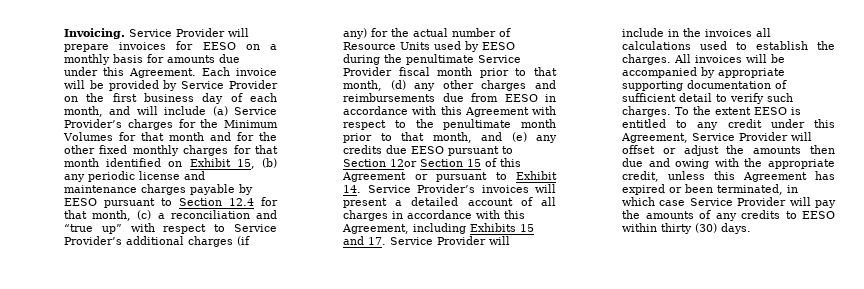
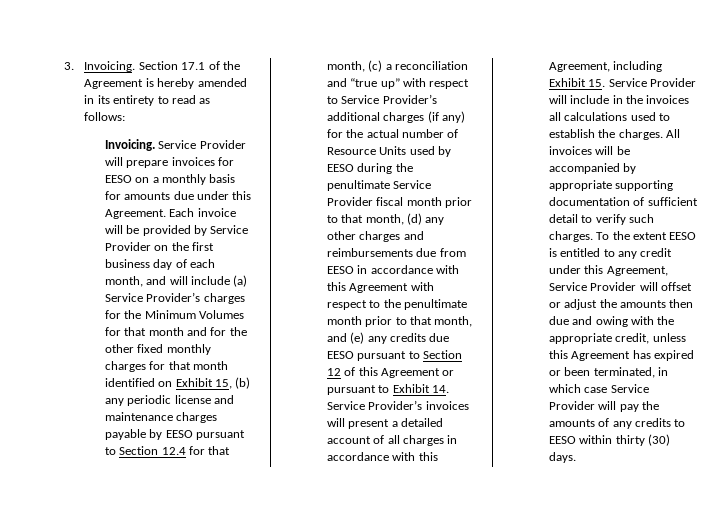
+ 3. Invoicing. Section 17.1 of the Agreement is hereby amended in its entirety to read as follows:
- Each invoice will be provided by Service Provider on the first business day of each month, and will include (a) Service Provider’s charges for the Minimum Volumes for that month and for the other fixed monthly charges for that month identified on Exhibit 15, (b) any periodic license and maintenance charges payable by EESO pursuant to Section 12.4 for that month, (c) a reconciliation and “true up” with respect to Service Provider’s additional charges (if any) for the actual number of Resource Units used by EESO during the penultimate Service Provider fiscal month prior to that month, (d) any other charges and reimbursements due from EESO in accordance with this Agreement with respect to the penultimate month prior to that month, and (e) any credits due EESO pursuant to Section 12or Section 15 of this Agreement or pursuant to Exhibit 14. Service Provider’s invoices will present a detailed account of all charges in accordance with this Agreement, including Exhibits 15 and 17. Service Provider will include in the invoices all calculations used to establish the charges.
+ Each invoice will be provided by Service Provider on the first business day of each month, and will include (a) Service Provider’s charges for the Minimum Volumes for that month and for the other fixed monthly charges for that month identified on Exhibit 15, (b) any periodic license and maintenance charges payable by EESO pursuant to Section 12.4 for that month, (c) a reconciliation and “true up” with respect to Service Provider’s additional charges (if any) for the actual number of Resource Units used by EESO during the penultimate Service Provider fiscal month prior to that month, (d) any other charges and reimbursements due from EESO in accordance with this Agreement with respect to the penultimate month prior to that month, and (e) any credits due EESO pursuant to Section 12 of this Agreement or pursuant to Exhibit 14. Service Provider’s invoices will present a detailed account of all charges in accordance with this Agreement, including Exhibit 15. Service Provider will include in the invoices all calculations used to establish the charges.

